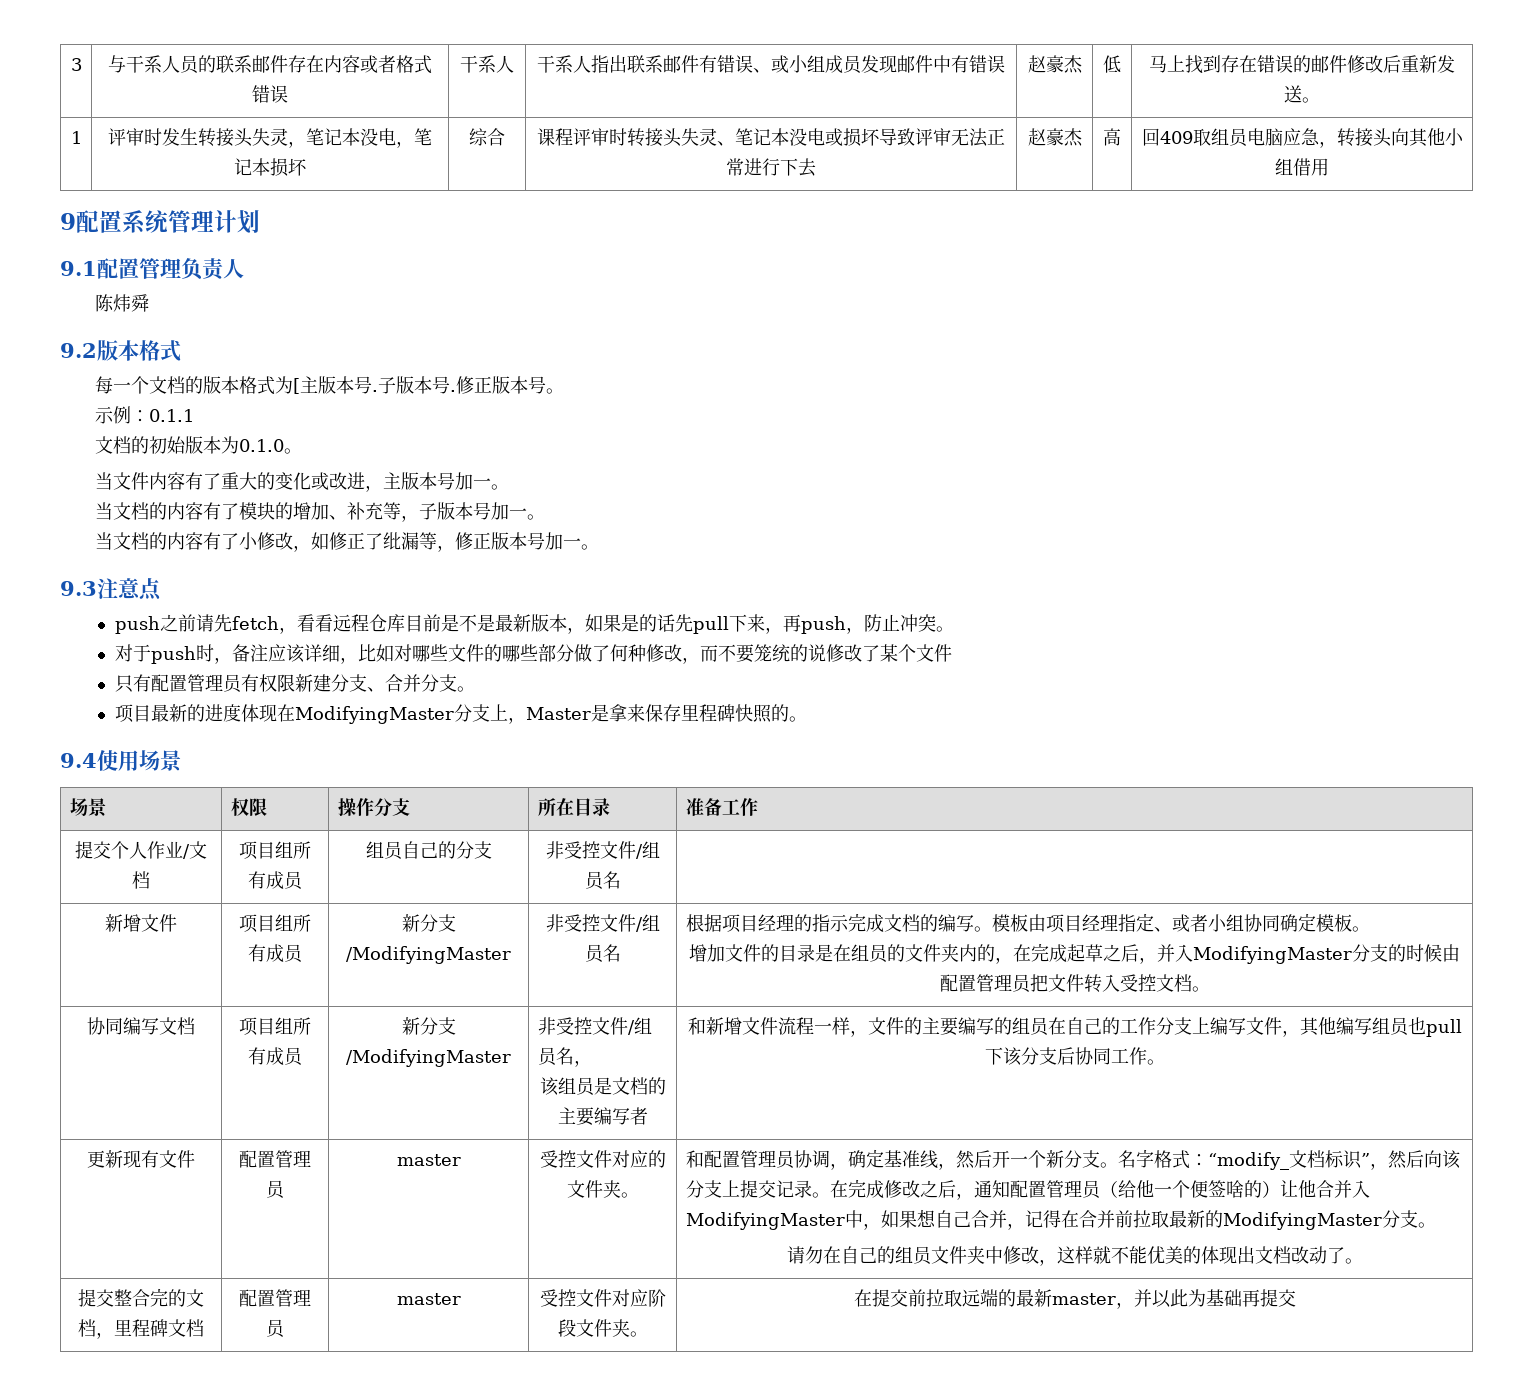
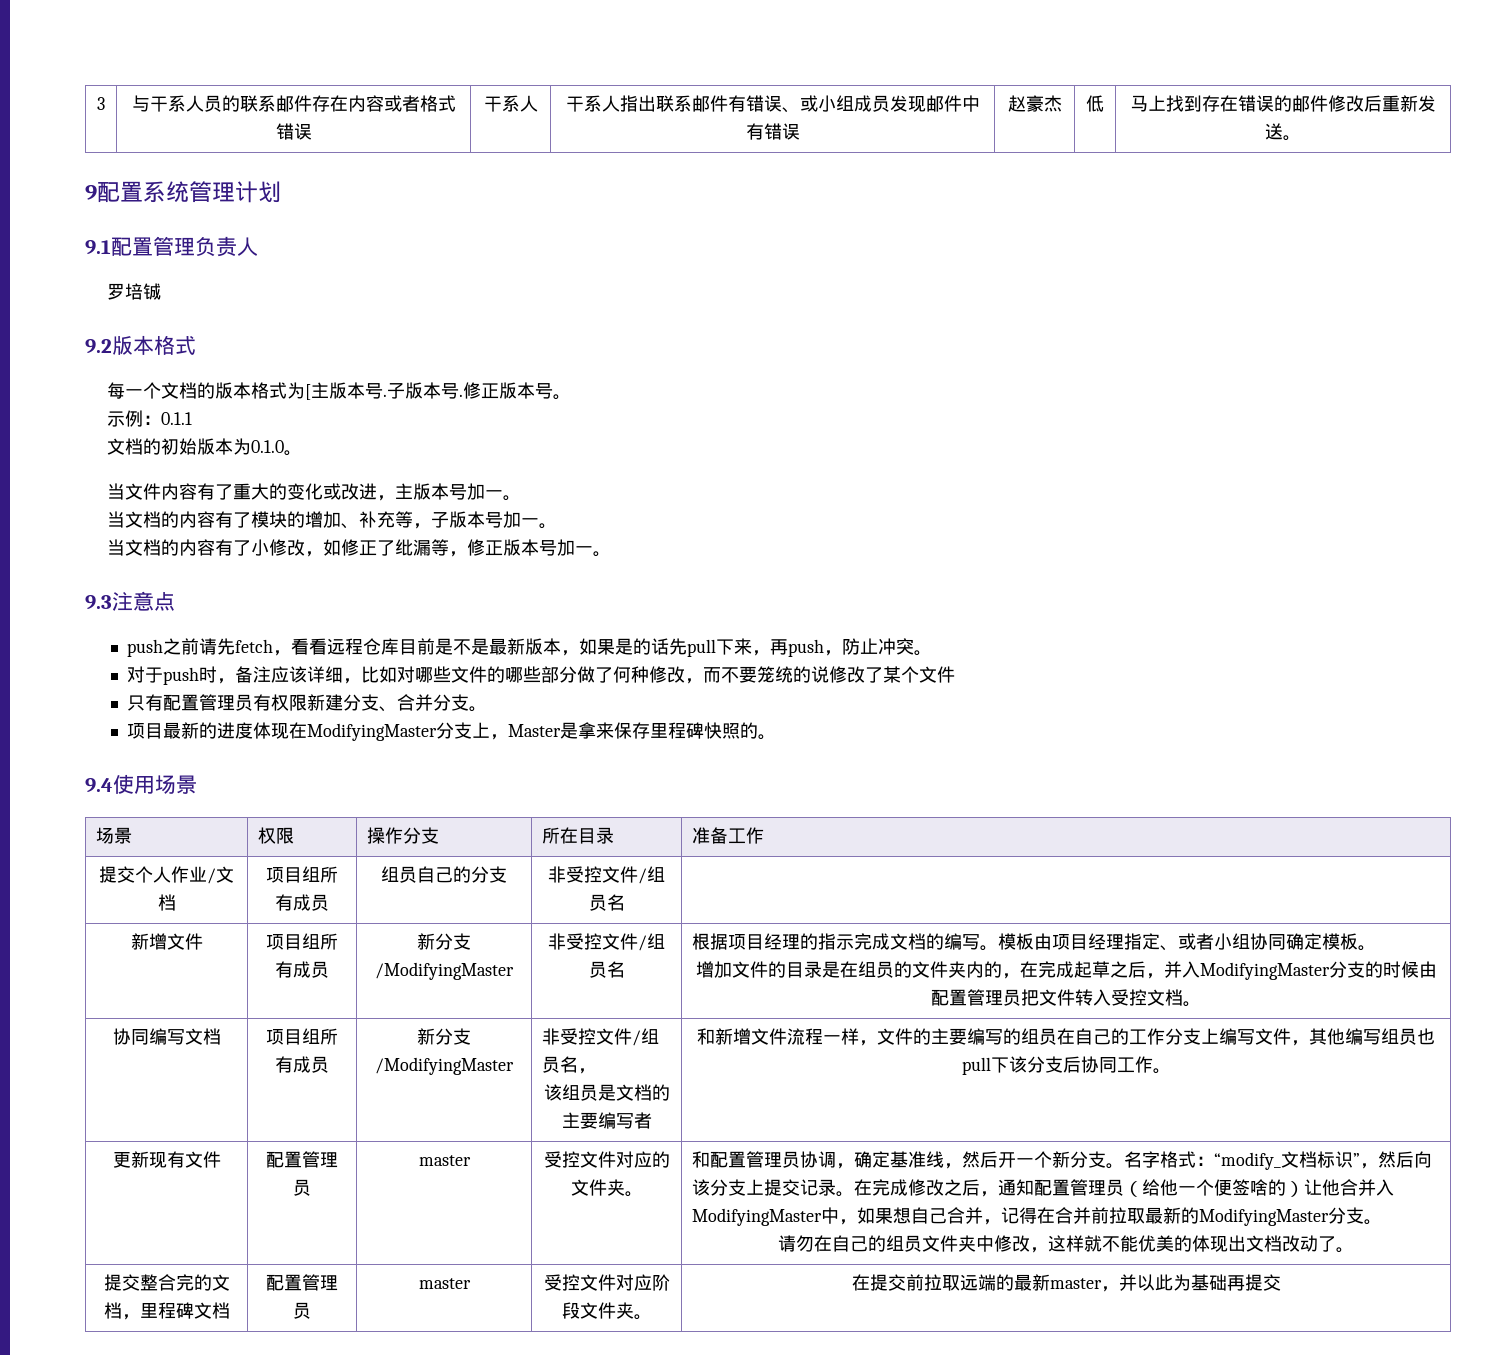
- 1 | 评审时发生转接头失灵，笔记本没电，笔记本损坏 | 综合 | 课程评审时转接头失灵、笔记本没电或损坏导致评审无法正常进行下去 | 赵豪杰 | 高 | 回409取组员电脑应急，转接头向其他小组借用
- 陈炜舜
+ 罗培铖

